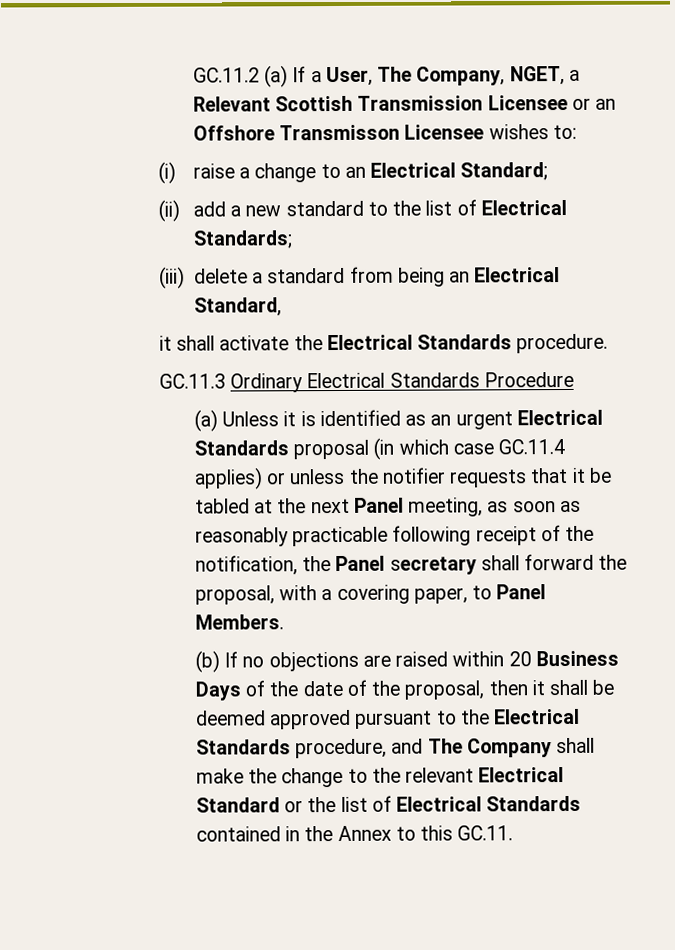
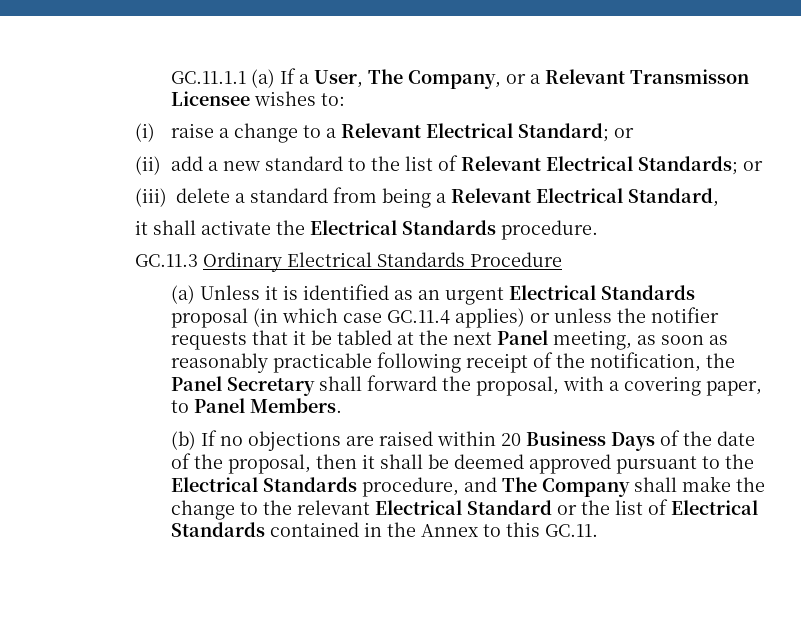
- GC.11.2 (a) If a User, The Company, NGET, a Relevant Scottish Transmission Licensee or an Offshore Transmisson Licensee wishes to:
+ GC.11.1.1 (a) If a User, The Company, or a Relevant Transmisson Licensee wishes to:
- (i) raise a change to an Electrical Standard;
+ (i) raise a change to a Relevant Electrical Standard; or
- (ii) add a new standard to the list of Electrical Standards;
+ (ii) add a new standard to the list of Relevant Electrical Standards; or
- (iii) delete a standard from being an Electrical Standard,
+ (iii) delete a standard from being a Relevant Electrical Standard,
- (a) Unless it is identified as an urgent Electrical Standards proposal (in which case GC.11.4 applies) or unless the notifier requests that it be tabled at the next Panel meeting, as soon as reasonably practicable following receipt of the notification, the Panel secretary shall forward the proposal, with a covering paper, to Panel Members.
+ (a) Unless it is identified as an urgent Electrical Standards proposal (in which case GC.11.4 applies) or unless the notifier requests that it be tabled at the next Panel meeting, as soon as reasonably practicable following receipt of the notification, the Panel Secretary shall forward the proposal, with a covering paper, to Panel Members.

